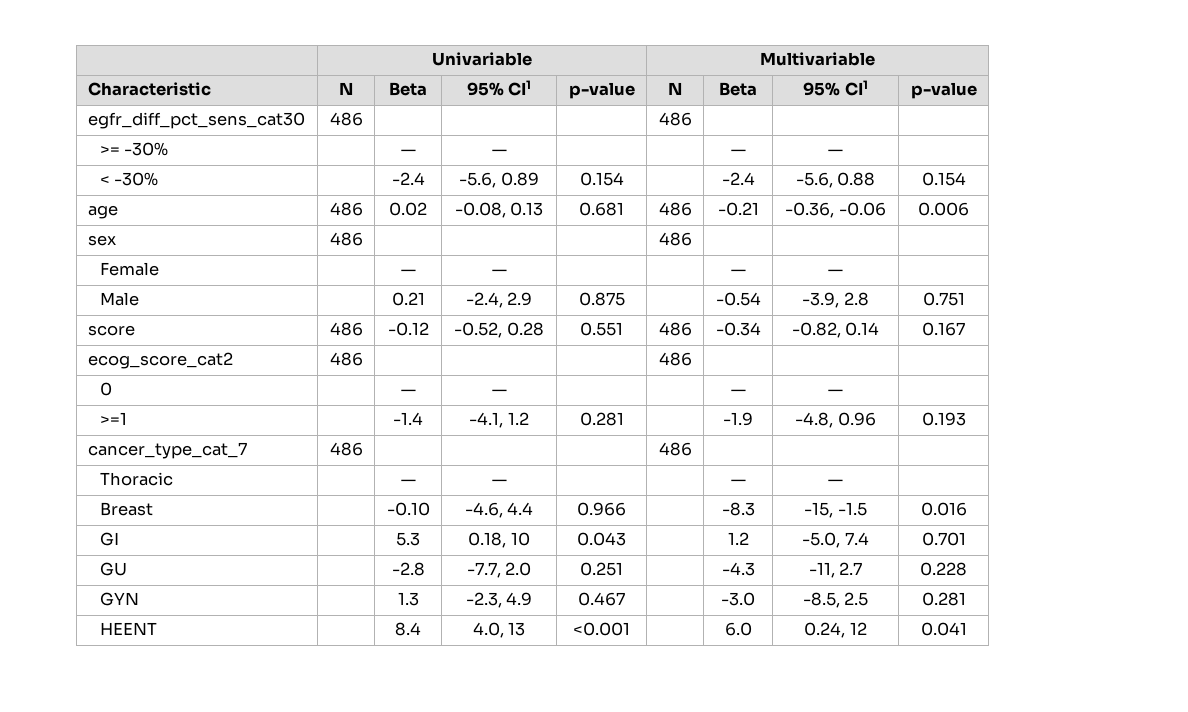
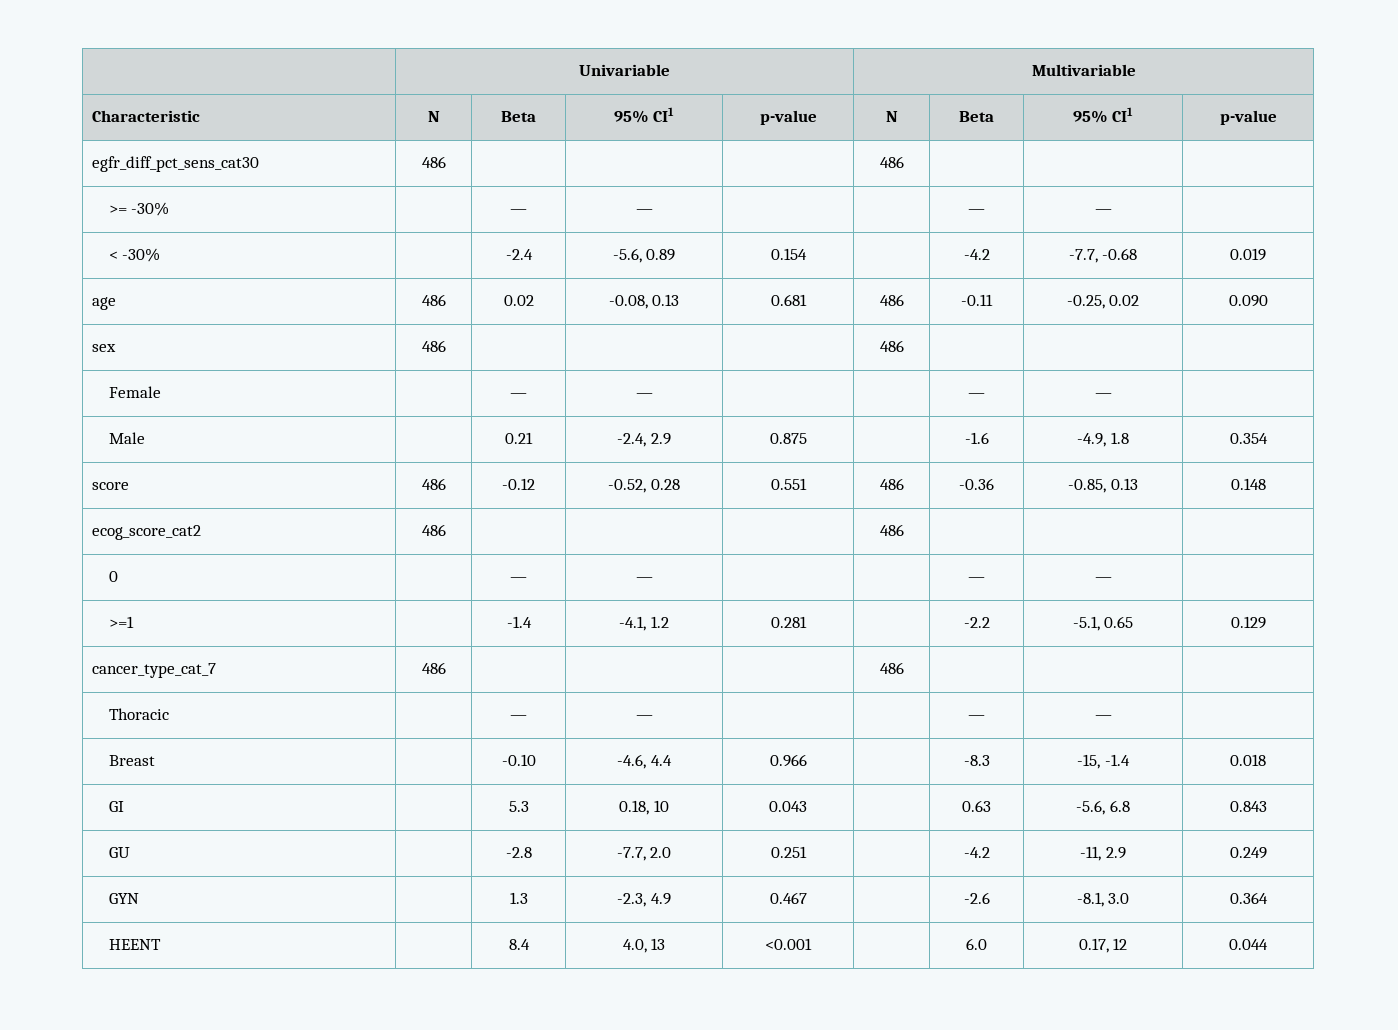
- < -30% | | -2.4 | -5.6, 0.89 | 0.154 | | -2.4 | -5.6, 0.88 | 0.154
+ < -30% | | -2.4 | -5.6, 0.89 | 0.154 | | -4.2 | -7.7, -0.68 | 0.019
- age | 486 | 0.02 | -0.08, 0.13 | 0.681 | 486 | -0.21 | -0.36, -0.06 | 0.006
+ age | 486 | 0.02 | -0.08, 0.13 | 0.681 | 486 | -0.11 | -0.25, 0.02 | 0.090
- Male | | 0.21 | -2.4, 2.9 | 0.875 | | -0.54 | -3.9, 2.8 | 0.751
+ Male | | 0.21 | -2.4, 2.9 | 0.875 | | -1.6 | -4.9, 1.8 | 0.354
- score | 486 | -0.12 | -0.52, 0.28 | 0.551 | 486 | -0.34 | -0.82, 0.14 | 0.167
+ score | 486 | -0.12 | -0.52, 0.28 | 0.551 | 486 | -0.36 | -0.85, 0.13 | 0.148
- >=1 | | -1.4 | -4.1, 1.2 | 0.281 | | -1.9 | -4.8, 0.96 | 0.193
+ >=1 | | -1.4 | -4.1, 1.2 | 0.281 | | -2.2 | -5.1, 0.65 | 0.129
- Breast | | -0.10 | -4.6, 4.4 | 0.966 | | -8.3 | -15, -1.5 | 0.016
+ Breast | | -0.10 | -4.6, 4.4 | 0.966 | | -8.3 | -15, -1.4 | 0.018
- GI | | 5.3 | 0.18, 10 | 0.043 | | 1.2 | -5.0, 7.4 | 0.701
+ GI | | 5.3 | 0.18, 10 | 0.043 | | 0.63 | -5.6, 6.8 | 0.843
- GU | | -2.8 | -7.7, 2.0 | 0.251 | | -4.3 | -11, 2.7 | 0.228
+ GU | | -2.8 | -7.7, 2.0 | 0.251 | | -4.2 | -11, 2.9 | 0.249
- GYN | | 1.3 | -2.3, 4.9 | 0.467 | | -3.0 | -8.5, 2.5 | 0.281
+ GYN | | 1.3 | -2.3, 4.9 | 0.467 | | -2.6 | -8.1, 3.0 | 0.364
- HEENT | | 8.4 | 4.0, 13 | <0.001 | | 6.0 | 0.24, 12 | 0.041
+ HEENT | | 8.4 | 4.0, 13 | <0.001 | | 6.0 | 0.17, 12 | 0.044

